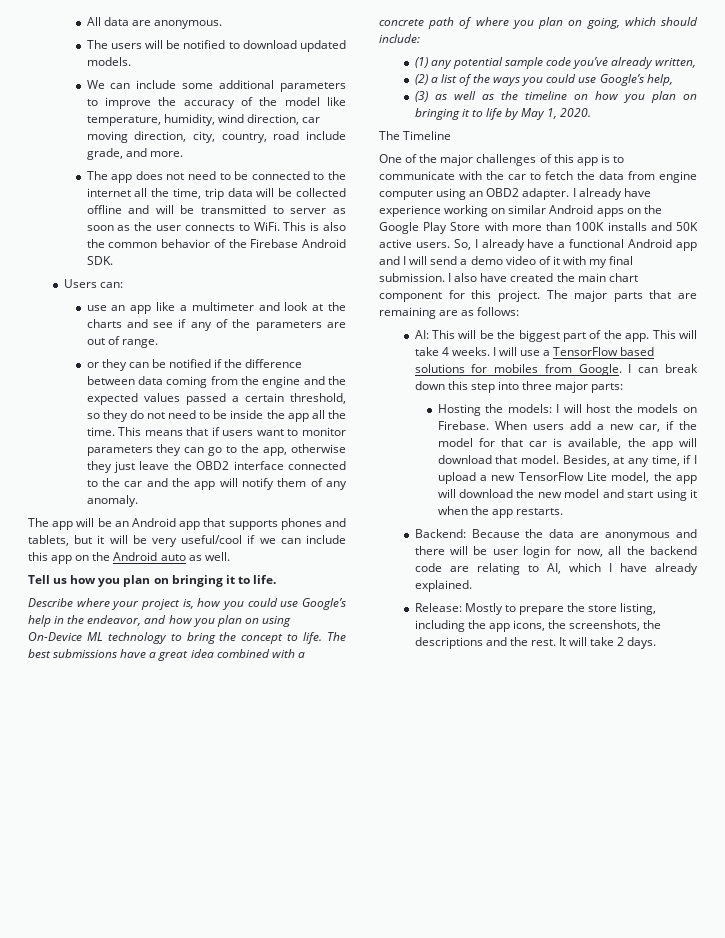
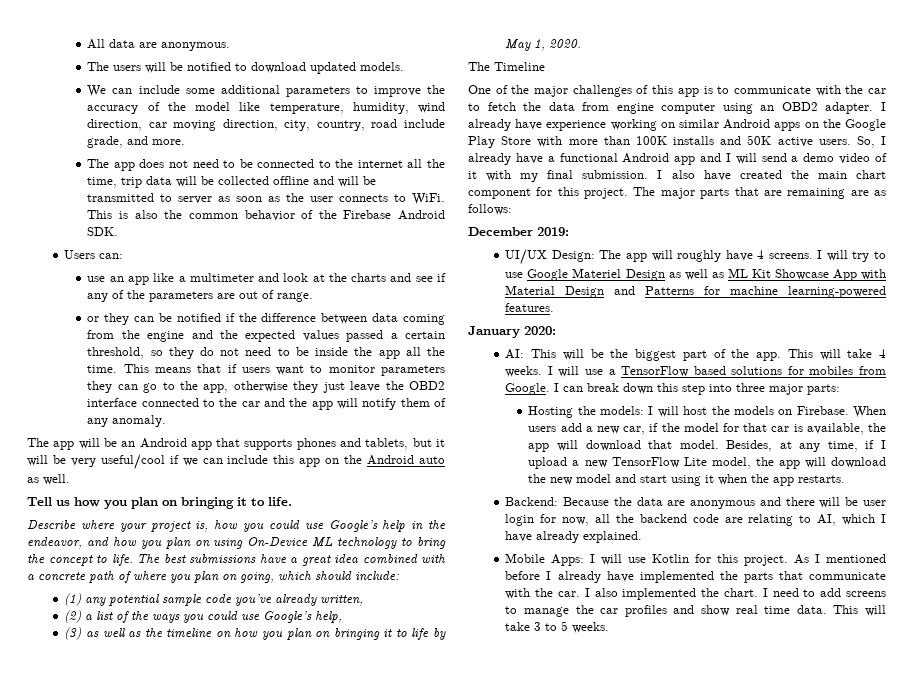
+ December 2019:
+ UI/UX Design: The app will roughly have 4 screens. I will try to use Google Materiel Design as well as ML Kit Showcase App with Material Design and Patterns for machine learning-powered features.
+ January 2020:
- Release: Mostly to prepare the store listing, including the app icons, the screenshots, the descriptions and the rest. It will take 2 days.
+ Mobile Apps: I will use Kotlin for this project. As I mentioned before I already have implemented the parts that communicate with the car. I also implemented the chart. I need to add screens to manage the car profiles and show real time data. This will take 3 to 5 weeks.

